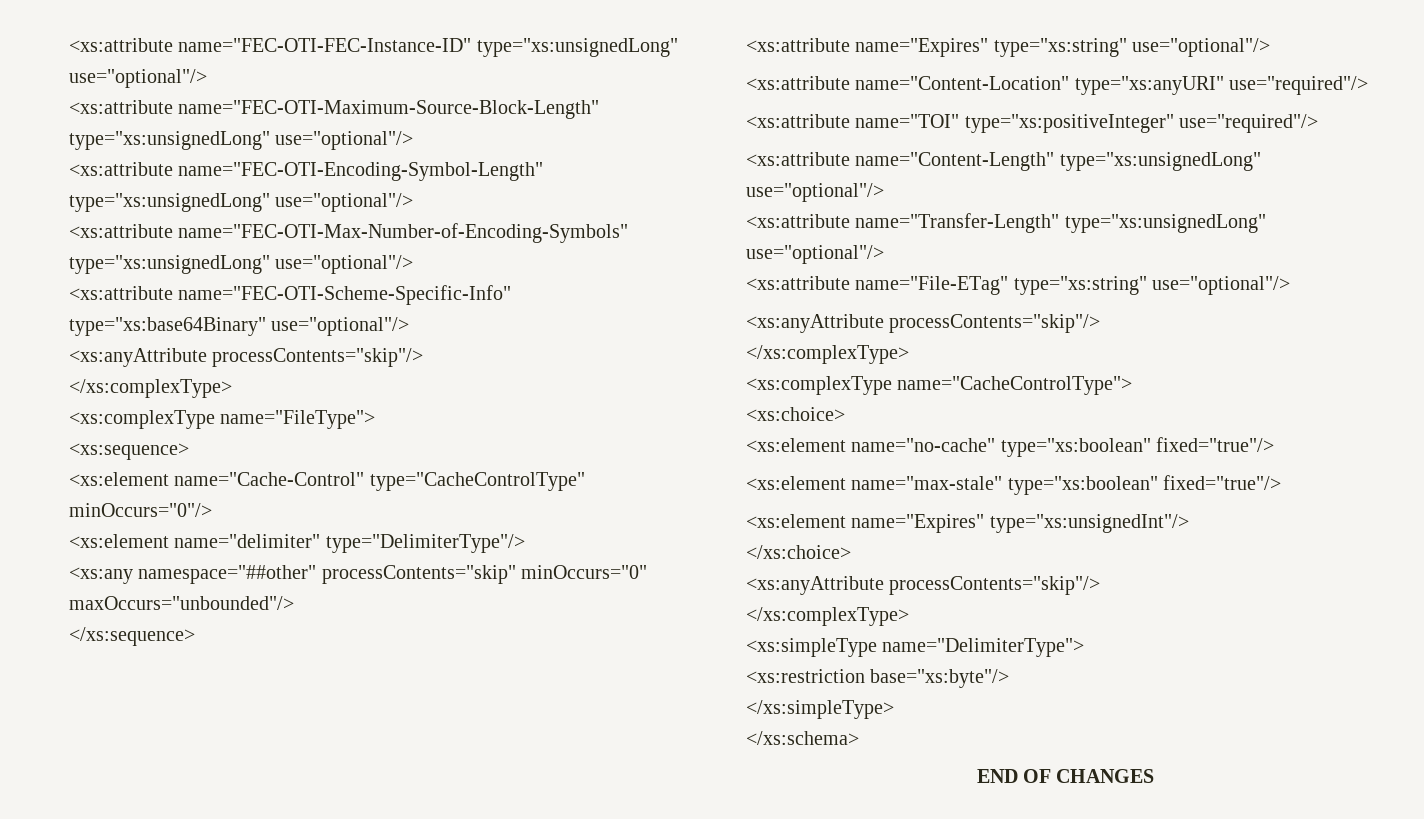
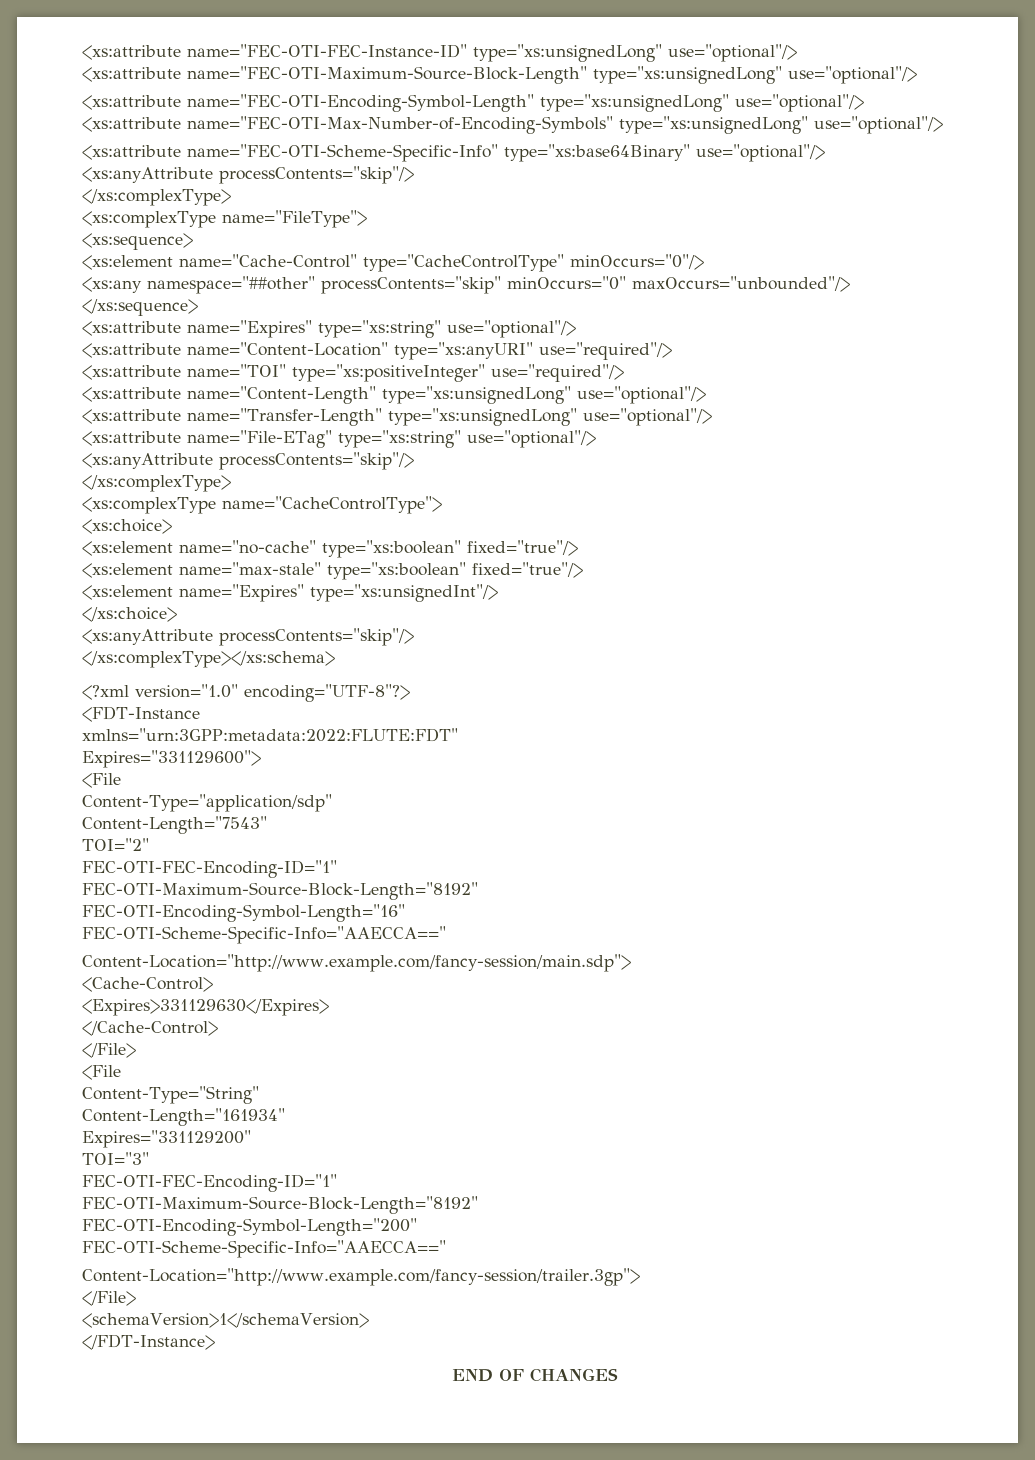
- <xs:element name="delimiter" type="DelimiterType"/>
  </xs:choice>
  <xs:anyAttribute processContents="skip"/>
- </xs:complexType>
- <xs:simpleType name="DelimiterType">
- <xs:restriction base="xs:byte"/>
- </xs:simpleType>
- </xs:schema>
+ </xs:complexType></xs:schema>
+ <?xml version="1.0" encoding="UTF-8"?>
+ <FDT-Instance
+ xmlns="urn:3GPP:metadata:2022:FLUTE:FDT"
+ Expires="331129600">
+ <File
+ Content-Type="application/sdp"
+ Content-Length="7543"
+ TOI="2"
+ FEC-OTI-FEC-Encoding-ID="1"
+ FEC-OTI-Maximum-Source-Block-Length="8192"
+ FEC-OTI-Encoding-Symbol-Length="16"
+ FEC-OTI-Scheme-Specific-Info="AAECCA=="
+ Content-Location="http://www.example.com/fancy-session/main.sdp">
+ <Cache-Control>
+ <Expires>331129630</Expires>
+ </Cache-Control>
+ </File>
+ <File
+ Content-Type="String"
+ Content-Length="161934"
+ Expires="331129200"
+ TOI="3"
+ FEC-OTI-FEC-Encoding-ID="1"
+ FEC-OTI-Maximum-Source-Block-Length="8192"
+ FEC-OTI-Encoding-Symbol-Length="200"
+ FEC-OTI-Scheme-Specific-Info="AAECCA=="
+ Content-Location="http://www.example.com/fancy-session/trailer.3gp">
+ </File>
+ <schemaVersion>1</schemaVersion>
+ </FDT-Instance>

